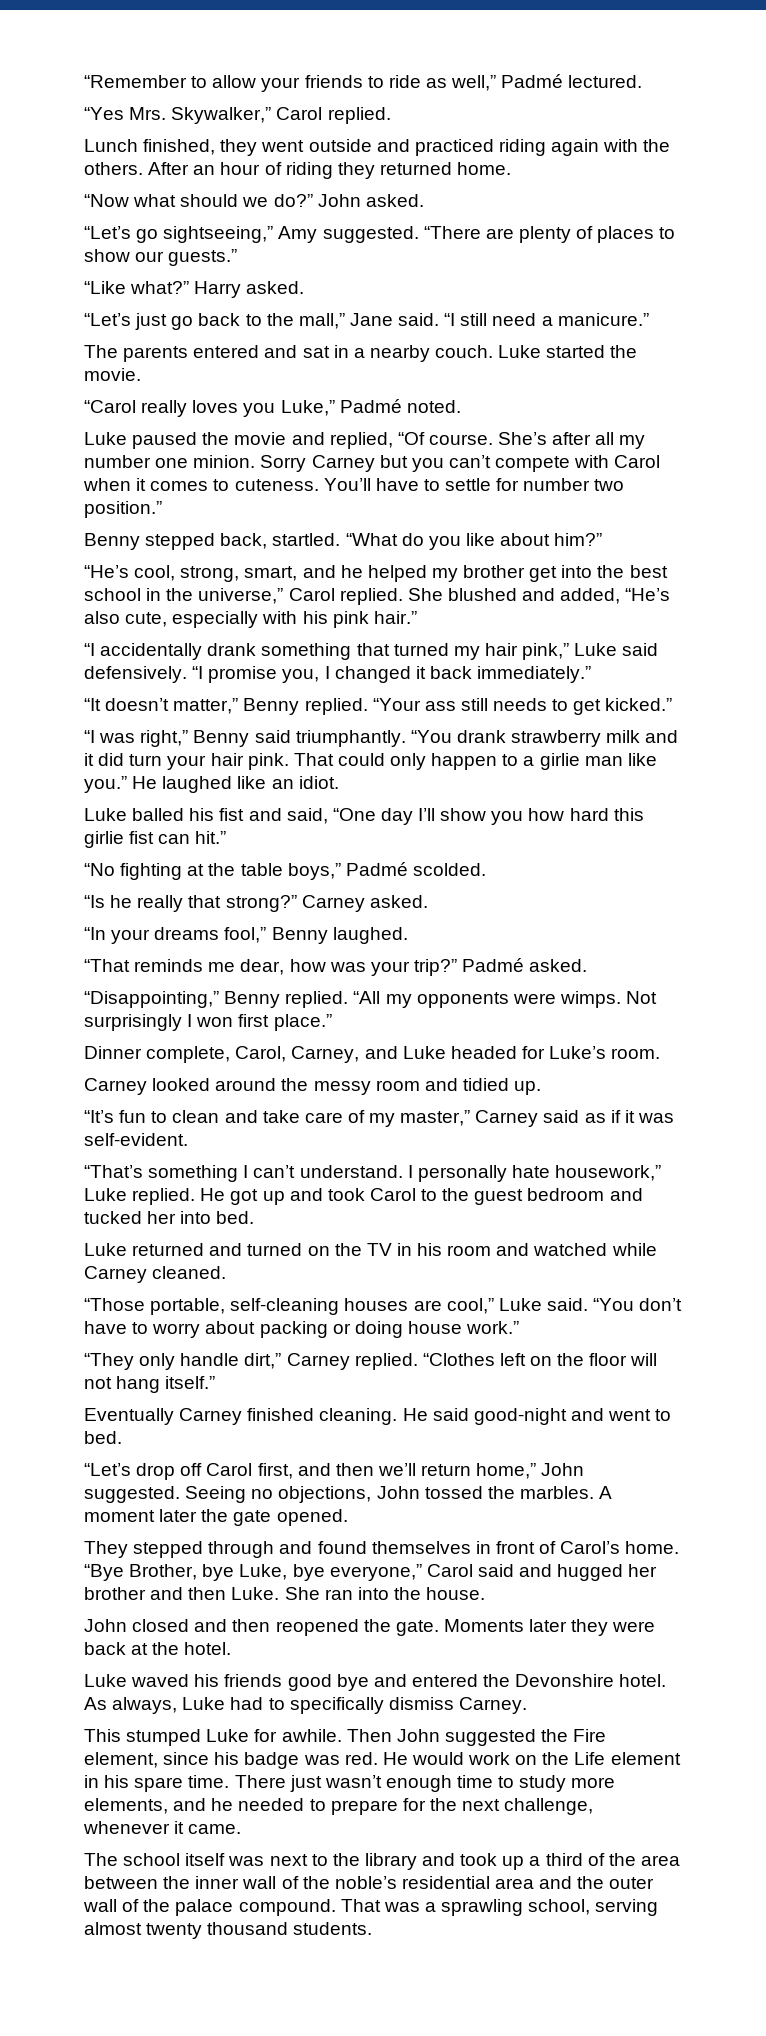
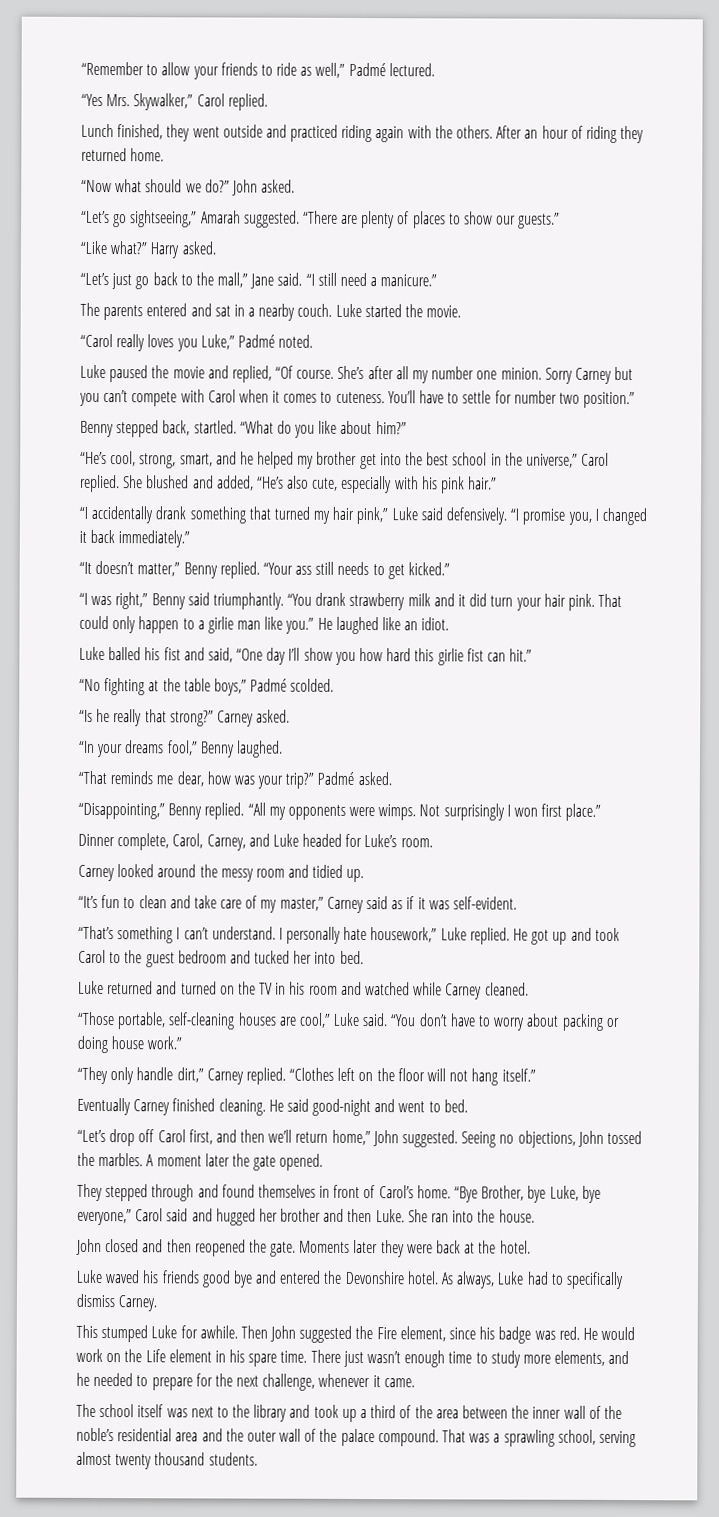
- “Let’s go sightseeing,” Amy suggested.
+ “Let’s go sightseeing,” Amarah suggested.

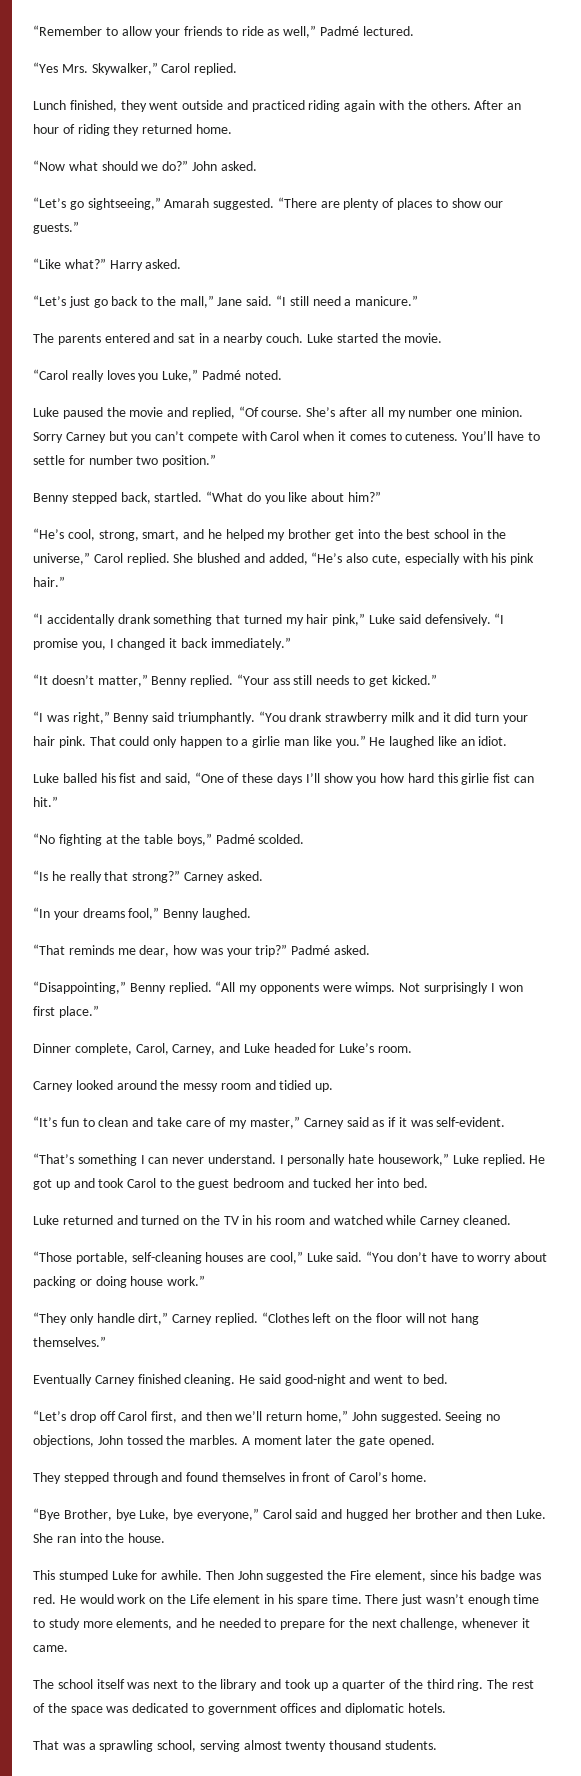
- Luke balled his fist and said, “One day I’ll show you how hard this girlie fist can hit.”
+ Luke balled his fist and said, “One of these days I’ll show you how hard this girlie fist can hit.”
- “That’s something I can’t understand.
+ “That’s something I can never understand.
- “Clothes left on the floor will not hang itself.”
+ “Clothes left on the floor will not hang themselves.”
- They stepped through and found themselves in front of Carol’s home. “Bye Brother, bye Luke, bye everyone,” Carol said and hugged her brother and then Luke.
+ They stepped through and found themselves in front of Carol’s home.
+ “Bye Brother, bye Luke, bye everyone,” Carol said and hugged her brother and then Luke.
- John closed and then reopened the gate. Moments later they were back at the hotel.
- Luke waved his friends good bye and entered the Devonshire hotel. As always, Luke had to specifically dismiss Carney.
- The school itself was next to the library and took up a third of the area between the inner wall of the noble’s residential area and the outer wall of the palace compound. That was a sprawling school, serving almost twenty thousand students.
+ The school itself was next to the library and took up a quarter of the third ring. The rest of the space was dedicated to government offices and diplomatic hotels.
+ That was a sprawling school, serving almost twenty thousand students.

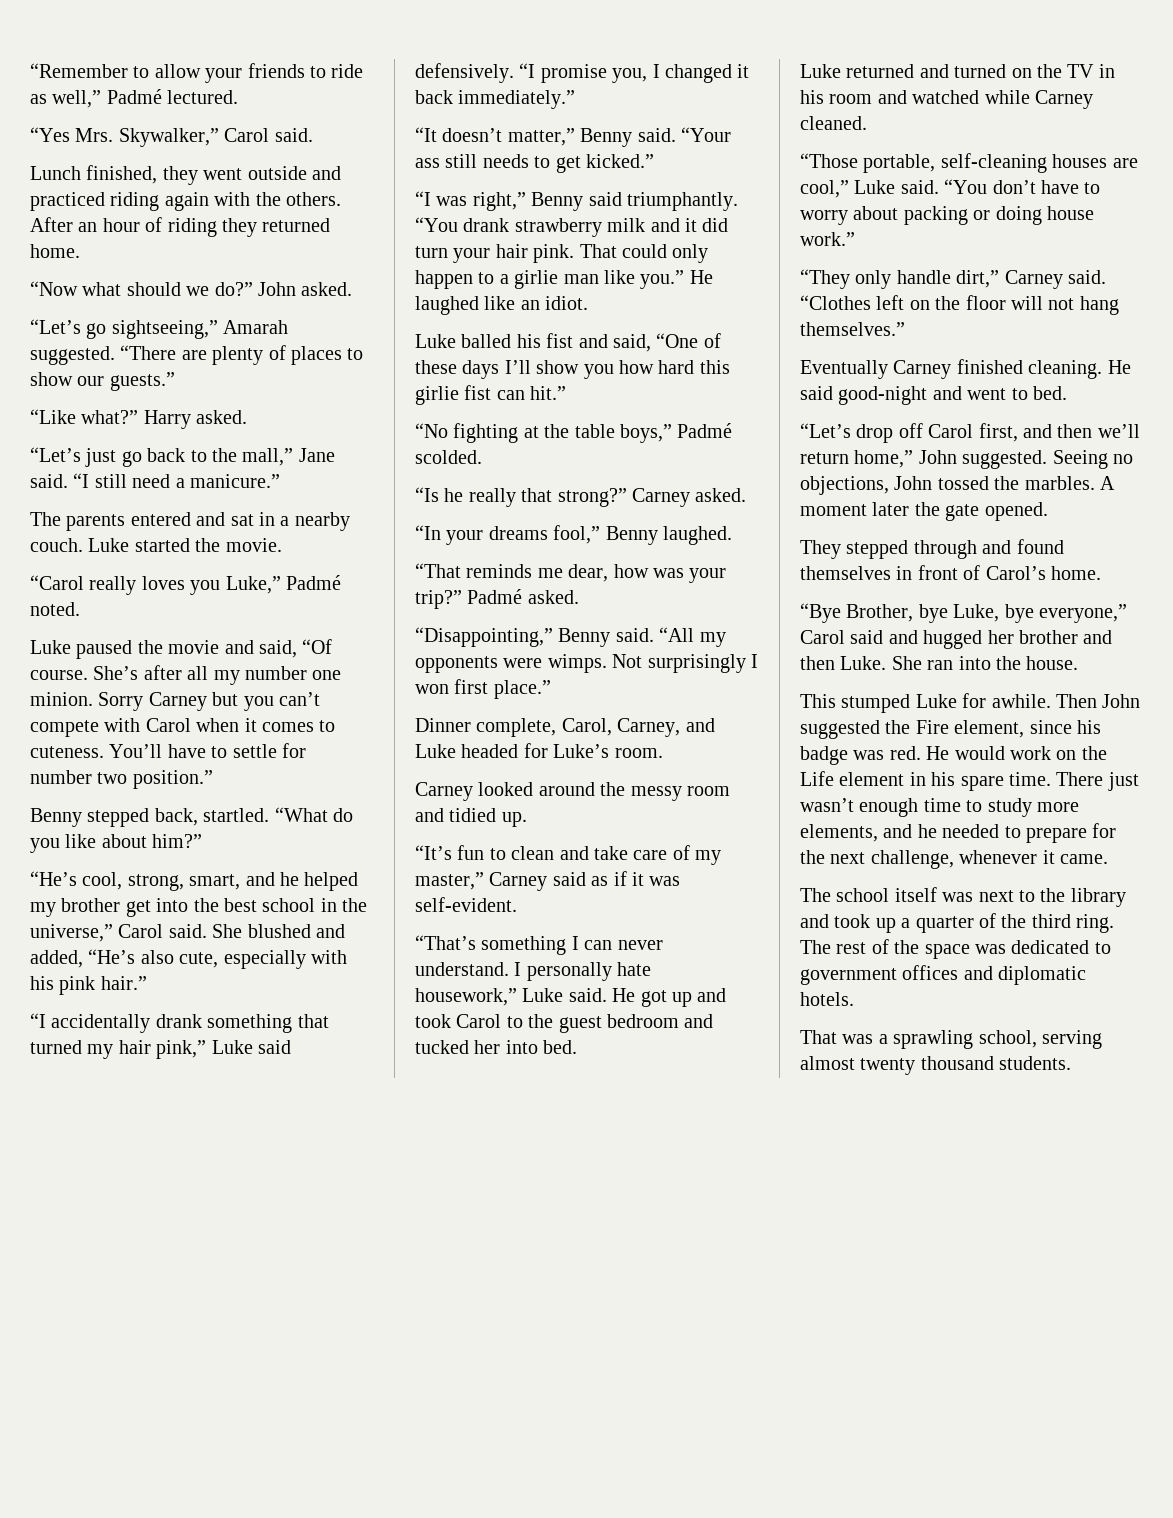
- “Yes Mrs. Skywalker,” Carol replied.
+ “Yes Mrs. Skywalker,” Carol said.
- Luke paused the movie and replied, “Of course.
+ Luke paused the movie and said, “Of course.
- “He’s cool, strong, smart, and he helped my brother get into the best school in the universe,” Carol replied.
+ “He’s cool, strong, smart, and he helped my brother get into the best school in the universe,” Carol said.
- “It doesn’t matter,” Benny replied.
+ “It doesn’t matter,” Benny said.
- “Disappointing,” Benny replied.
+ “Disappointing,” Benny said.
- I personally hate housework,” Luke replied.
+ I personally hate housework,” Luke said.
- “They only handle dirt,” Carney replied.
+ “They only handle dirt,” Carney said.

